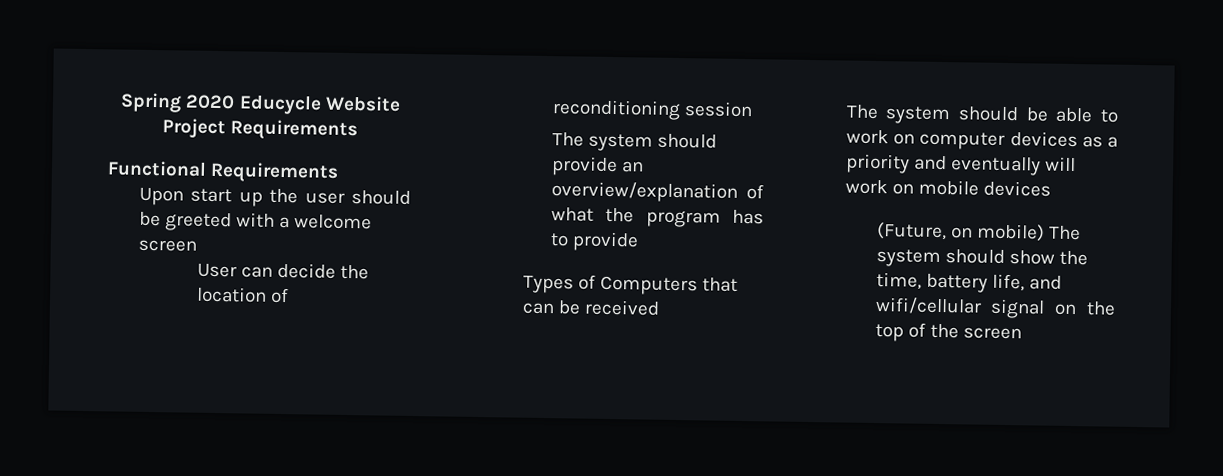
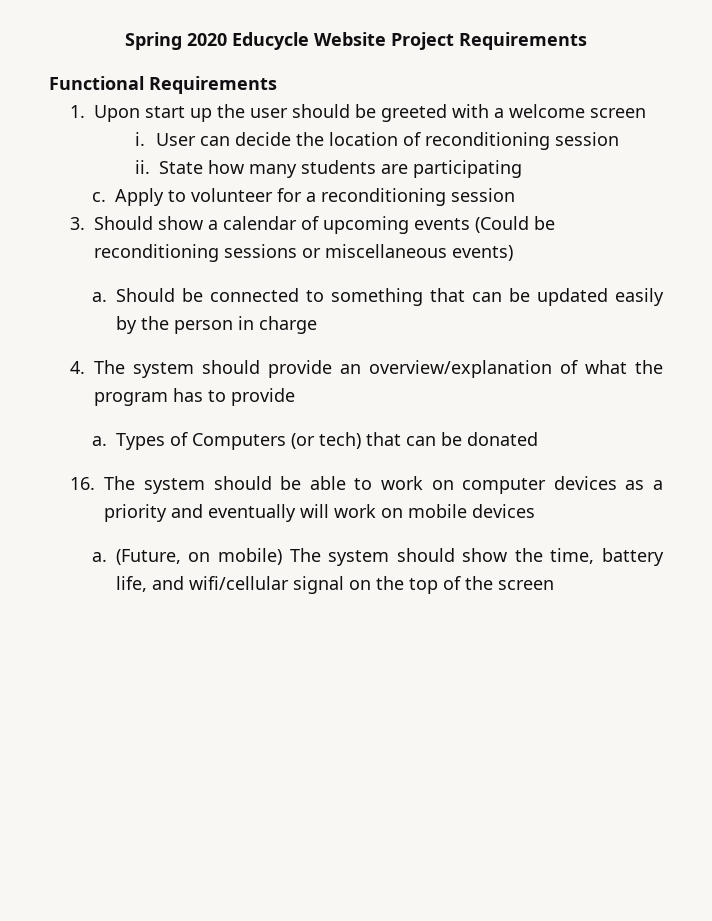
- Upon start up the user should be greeted with a welcome screen
+ 1. Upon start up the user should be greeted with a welcome screen
+ i.
- The system should provide an overview/explanation of what the program has to provide
- Types of Computers that can be received
- The system should be able to work on computer devices as a priority and eventually will work on mobile devices
- (Future, on mobile) The system should show the time, battery life, and wifi/cellular signal on the top of the screen
+ ii. State how many students are participating
+ c. Apply to volunteer for a reconditioning session
+ 3. Should show a calendar of upcoming events (Could be reconditioning sessions or miscellaneous events)
+ a. Should be connected to something that can be updated easily by the person in charge
+ 4. The system should provide an overview/explanation of what the program has to provide
+ a. Types of Computers (or tech) that can be donated
+ 16. The system should be able to work on computer devices as a priority and eventually will work on mobile devices
+ a. (Future, on mobile) The system should show the time, battery life, and wifi/cellular signal on the top of the screen

